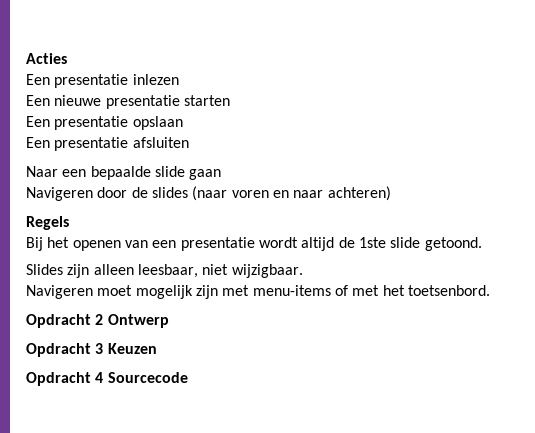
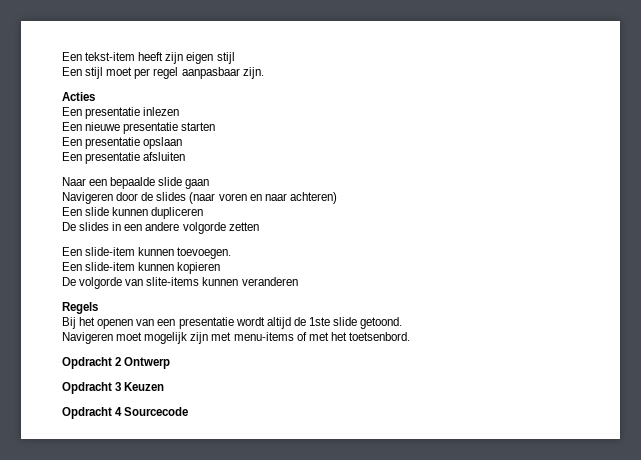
+ Een tekst-item heeft zijn eigen stijl
+ Een stijl moet per regel aanpasbaar zijn.
+ Een slide kunnen dupliceren
+ De slides in een andere volgorde zetten
+ Een slide-item kunnen toevoegen.
+ Een slide-item kunnen kopieren
+ De volgorde van slite-items kunnen veranderen
- Slides zijn alleen leesbaar, niet wijzigbaar.

